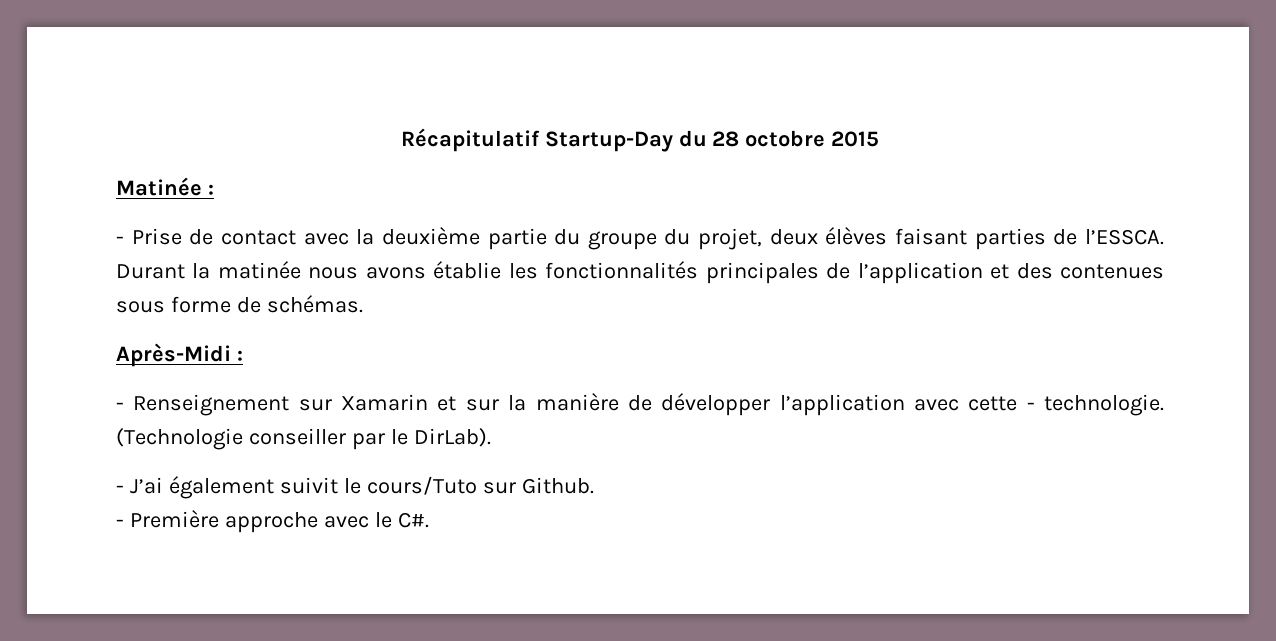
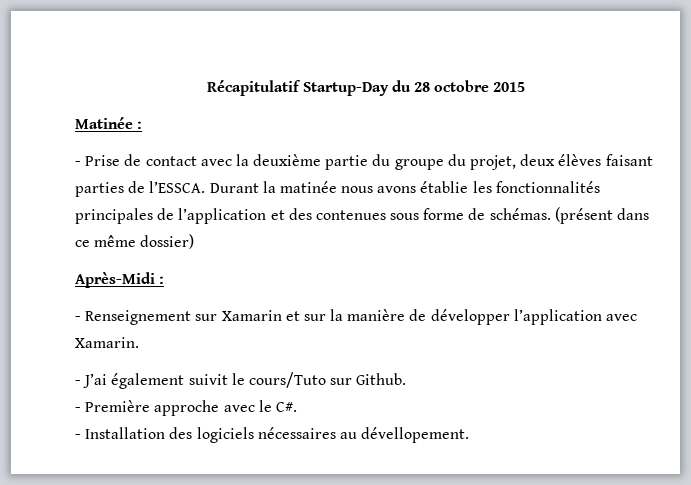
+ (présent dans ce même dossier)
- - Renseignement sur Xamarin et sur la manière de développer l’application avec cette - technologie. (Technologie conseiller par le DirLab).
+ - Renseignement sur Xamarin et sur la manière de développer l’application avec Xamarin.
+ - Installation des logiciels nécessaires au dévellopement.

